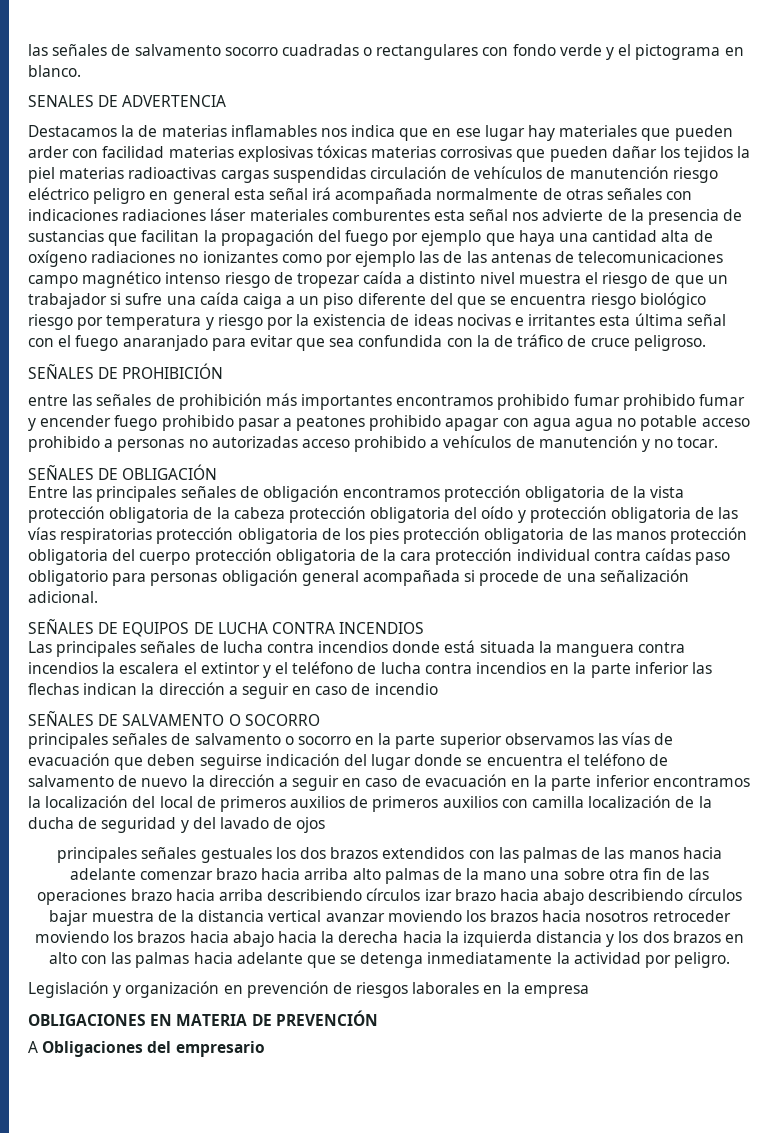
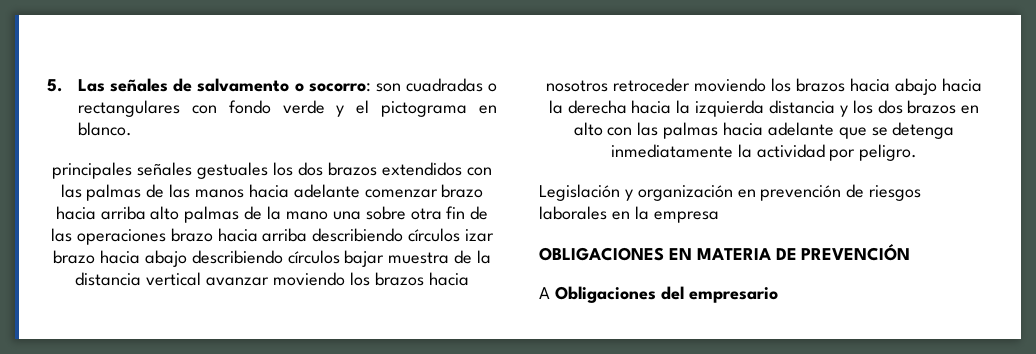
- las señales de salvamento socorro cuadradas o rectangulares con fondo verde y el pictograma en blanco.
+ 5. Las señales de salvamento o socorro: son cuadradas o rectangulares con fondo verde y el pictograma en blanco.
- SENALES DE ADVERTENCIA
- Destacamos la de materias inflamables nos indica que en ese lugar hay materiales que pueden arder con facilidad materias explosivas tóxicas materias corrosivas que pueden dañar los tejidos la piel materias radioactivas cargas suspendidas circulación de vehículos de manutención riesgo eléctrico peligro en general esta señal irá acompañada normalmente de otras señales con indicaciones radiaciones láser materiales comburentes esta señal nos advierte de la presencia de sustancias que facilitan la propagación del fuego por ejemplo que haya una cantidad alta de oxígeno radiaciones no ionizantes como por ejemplo las de las antenas de telecomunicaciones campo magnético intenso riesgo de tropezar caída a distinto nivel muestra el riesgo de que un trabajador si sufre una caída caiga a un piso diferente del que se encuentra riesgo biológico riesgo por temperatura y riesgo por la existencia de ideas nocivas e irritantes esta última señal con el fuego anaranjado para evitar que sea confundida con la de tráfico de cruce peligroso.
- SEÑALES DE PROHIBICIÓN
- entre las señales de prohibición más importantes encontramos prohibido fumar prohibido fumar y encender fuego prohibido pasar a peatones prohibido apagar con agua agua no potable acceso prohibido a personas no autorizadas acceso prohibido a vehículos de manutención y no tocar.
- SEÑALES DE OBLIGACIÓN
- Entre las principales señales de obligación encontramos protección obligatoria de la vista protección obligatoria de la cabeza protección obligatoria del oído y protección obligatoria de las vías respiratorias protección obligatoria de los pies protección obligatoria de las manos protección obligatoria del cuerpo protección obligatoria de la cara protección individual contra caídas paso obligatorio para personas obligación general acompañada si procede de una señalización adicional.
- SEÑALES DE EQUIPOS DE LUCHA CONTRA INCENDIOS
- Las principales señales de lucha contra incendios donde está situada la manguera contra incendios la escalera el extintor y el teléfono de lucha contra incendios en la parte inferior las flechas indican la dirección a seguir en caso de incendio
- SEÑALES DE SALVAMENTO O SOCORRO
- principales señales de salvamento o socorro en la parte superior observamos las vías de evacuación que deben seguirse indicación del lugar donde se encuentra el teléfono de salvamento de nuevo la dirección a seguir en caso de evacuación en la parte inferior encontramos la localización del local de primeros auxilios de primeros auxilios con camilla localización de la ducha de seguridad y del lavado de ojos

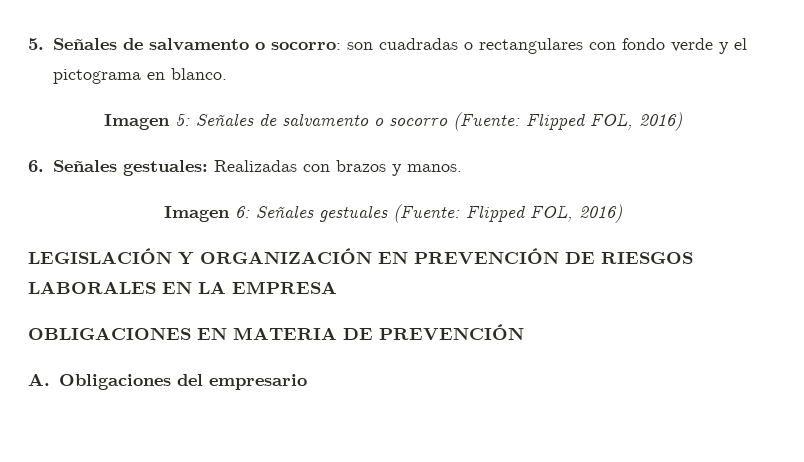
- 5. Las señales de salvamento o socorro: son cuadradas o rectangulares con fondo verde y el pictograma en blanco.
+ 5. Señales de salvamento o socorro: son cuadradas o rectangulares con fondo verde y el pictograma en blanco.
- principales señales gestuales los dos brazos extendidos con las palmas de las manos hacia adelante comenzar brazo hacia arriba alto palmas de la mano una sobre otra fin de las operaciones brazo hacia arriba describiendo círculos izar brazo hacia abajo describiendo círculos bajar muestra de la distancia vertical avanzar moviendo los brazos hacia nosotros retroceder moviendo los brazos hacia abajo hacia la derecha hacia la izquierda distancia y los dos brazos en alto con las palmas hacia adelante que se detenga inmediatamente la actividad por peligro.
- Legislación y organización en prevención de riesgos laborales en la empresa
+ Imagen 5: Señales de salvamento o socorro (Fuente: Flipped FOL, 2016)
+ 6. Señales gestuales: Realizadas con brazos y manos.
+ Imagen 6: Señales gestuales (Fuente: Flipped FOL, 2016)
+ LEGISLACIÓN Y ORGANIZACIÓN EN PREVENCIÓN DE RIESGOS LABORALES EN LA EMPRESA
- A Obligaciones del empresario
+ A. Obligaciones del empresario

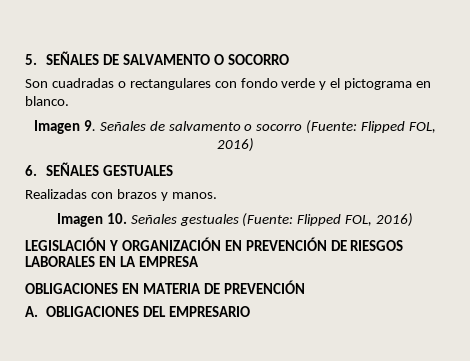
- 5. Señales de salvamento o socorro: son cuadradas o rectangulares con fondo verde y el pictograma en blanco.
+ 5. SEÑALES DE SALVAMENTO O SOCORRO
+ Son cuadradas o rectangulares con fondo verde y el pictograma en blanco.
- Imagen 5: Señales de salvamento o socorro (Fuente: Flipped FOL, 2016)
+ Imagen 9. Señales de salvamento o socorro (Fuente: Flipped FOL, 2016)
- 6. Señales gestuales: Realizadas con brazos y manos.
+ 6. SEÑALES GESTUALES
+ Realizadas con brazos y manos.
- Imagen 6: Señales gestuales (Fuente: Flipped FOL, 2016)
+ Imagen 10. Señales gestuales (Fuente: Flipped FOL, 2016)
- A. Obligaciones del empresario
+ A. OBLIGACIONES DEL EMPRESARIO

